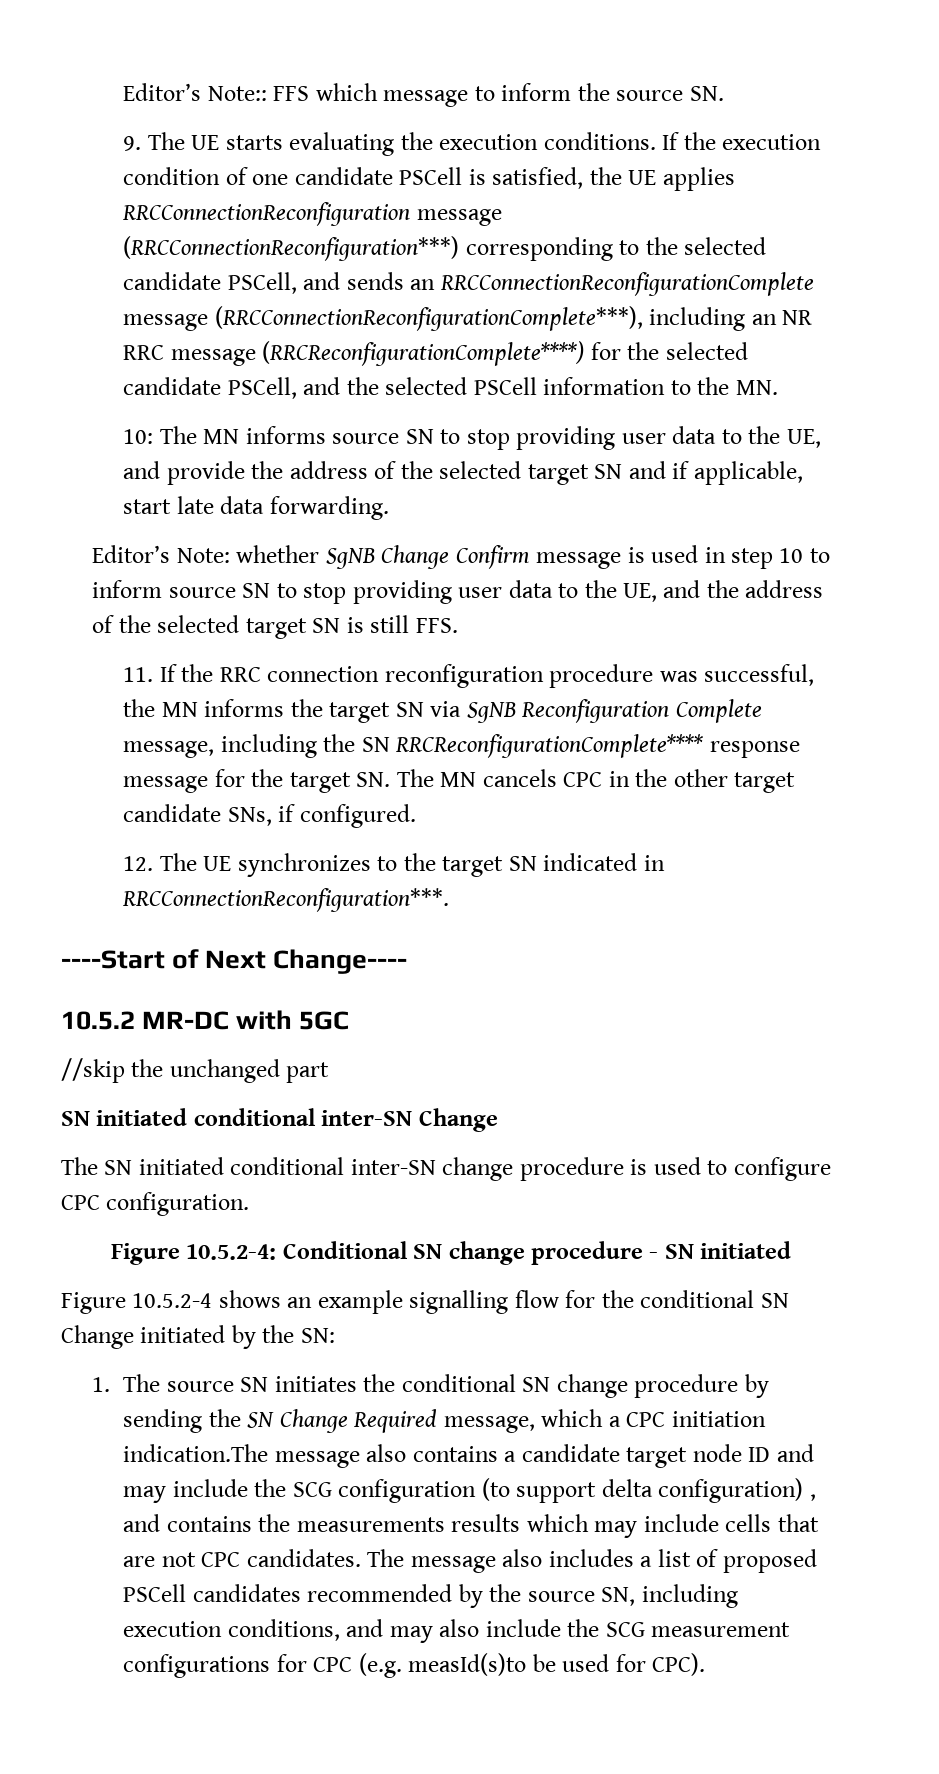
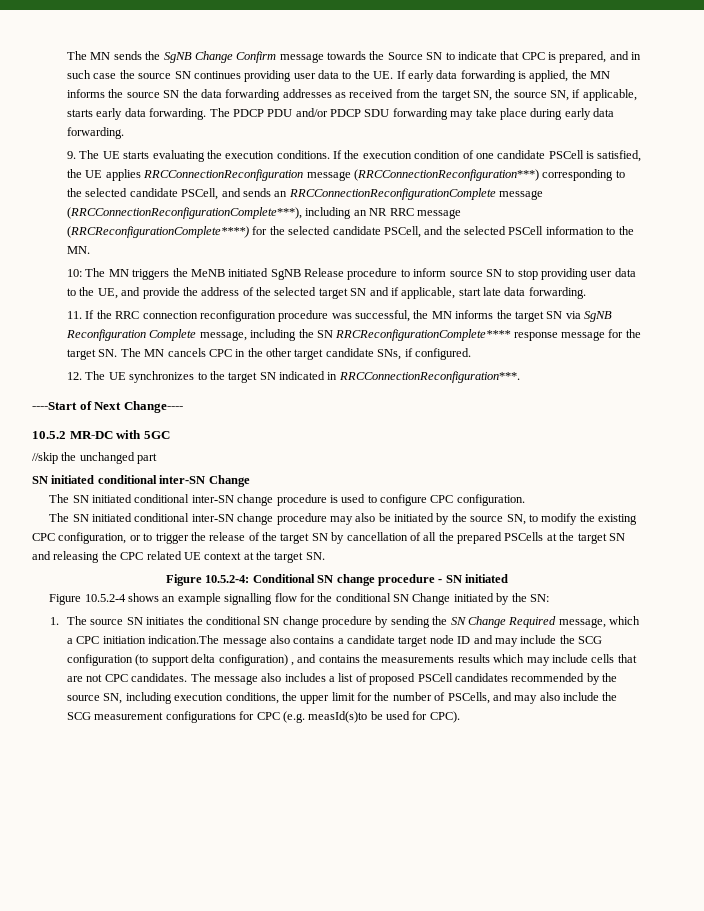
- Editor’s Note:: FFS which message to inform the source SN.
+ The MN sends the SgNB Change Confirm message towards the Source SN to indicate that CPC is prepared, and in such case the source SN continues providing user data to the UE. If early data forwarding is applied, the MN informs the source SN the data forwarding addresses as received from the target SN, the source SN, if applicable, starts early data forwarding. The PDCP PDU and/or PDCP SDU forwarding may take place during early data forwarding.
- 10: The MN informs source SN to stop providing user data to the UE, and provide the address of the selected target SN and if applicable, start late data forwarding.
+ 10: The MN triggers the MeNB initiated SgNB Release procedure to inform source SN to stop providing user data to the UE, and provide the address of the selected target SN and if applicable, start late data forwarding.
- Editor’s Note: whether SgNB Change Confirm message is used in step 10 to inform source SN to stop providing user data to the UE, and the address of the selected target SN is still FFS.
+ The SN initiated conditional inter-SN change procedure may also be initiated by the source SN, to modify the existing CPC configuration, or to trigger the release of the target SN by cancellation of all the prepared PSCells at the target SN and releasing the CPC related UE context at the target SN.
- The message also includes a list of proposed PSCell candidates recommended by the source SN, including execution conditions, and may also include the SCG measurement configurations for CPC (e.g. measId(s)to be used for CPC).
+ The message also includes a list of proposed PSCell candidates recommended by the source SN, including execution conditions, the upper limit for the number of PSCells, and may also include the SCG measurement configurations for CPC (e.g. measId(s)to be used for CPC).

